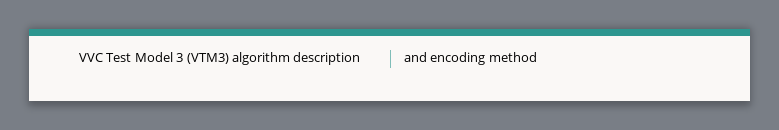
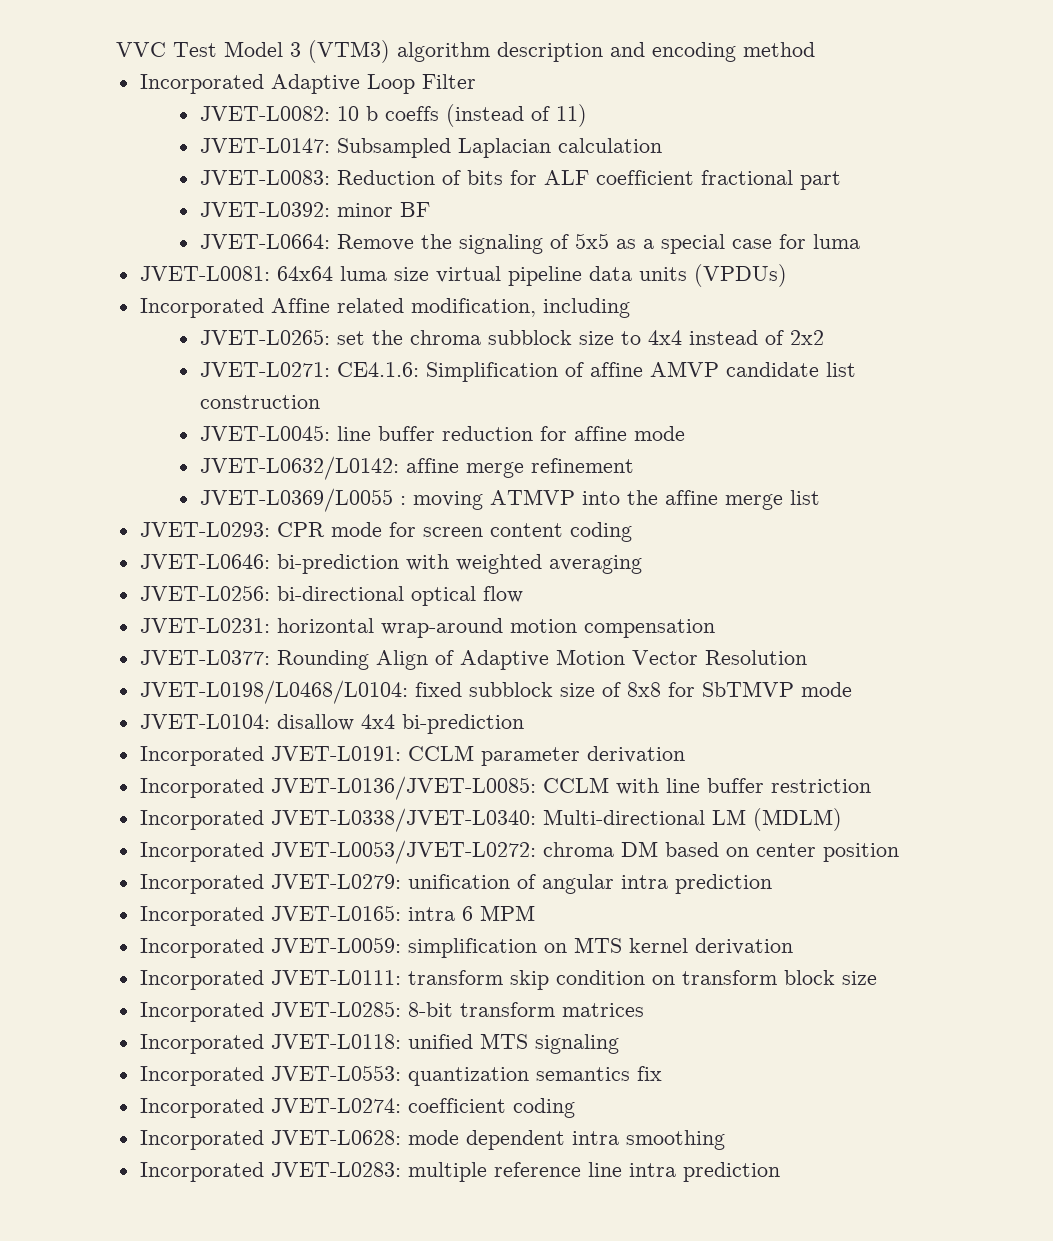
+ Incorporated Adaptive Loop Filter
+ JVET-L0082: 10 b coeffs (instead of 11)
+ JVET-L0147: Subsampled Laplacian calculation
+ JVET-L0083: Reduction of bits for ALF coefficient fractional part
+ JVET-L0392: minor BF
+ JVET-L0664: Remove the signaling of 5x5 as a special case for luma
+ JVET-L0081: 64x64 luma size virtual pipeline data units (VPDUs)
+ Incorporated Affine related modification, including
+ JVET-L0265: set the chroma subblock size to 4x4 instead of 2x2
+ JVET-L0271: CE4.1.6: Simplification of affine AMVP candidate list construction
+ JVET-L0045: line buffer reduction for affine mode
+ JVET-L0632/L0142: affine merge refinement
+ JVET-L0369/L0055 : moving ATMVP into the affine merge list
+ JVET-L0293: CPR mode for screen content coding
+ JVET-L0646: bi-prediction with weighted averaging
+ JVET-L0256: bi-directional optical flow
+ JVET-L0231: horizontal wrap-around motion compensation
+ JVET-L0377: Rounding Align of Adaptive Motion Vector Resolution
+ JVET-L0198/L0468/L0104: fixed subblock size of 8x8 for SbTMVP mode
+ JVET-L0104: disallow 4x4 bi-prediction
+ Incorporated JVET-L0191: CCLM parameter derivation
+ Incorporated JVET-L0136/JVET-L0085: CCLM with line buffer restriction
+ Incorporated JVET-L0338/JVET-L0340: Multi-directional LM (MDLM)
+ Incorporated JVET-L0053/JVET-L0272: chroma DM based on center position
+ Incorporated JVET-L0279: unification of angular intra prediction
+ Incorporated JVET-L0165: intra 6 MPM
+ Incorporated JVET-L0059: simplification on MTS kernel derivation
+ Incorporated JVET-L0111: transform skip condition on transform block size
+ Incorporated JVET-L0285: 8-bit transform matrices
+ Incorporated JVET-L0118: unified MTS signaling
+ Incorporated JVET-L0553: quantization semantics fix
+ Incorporated JVET-L0274: coefficient coding
+ Incorporated JVET-L0628: mode dependent intra smoothing
+ Incorporated JVET-L0283: multiple reference line intra prediction

